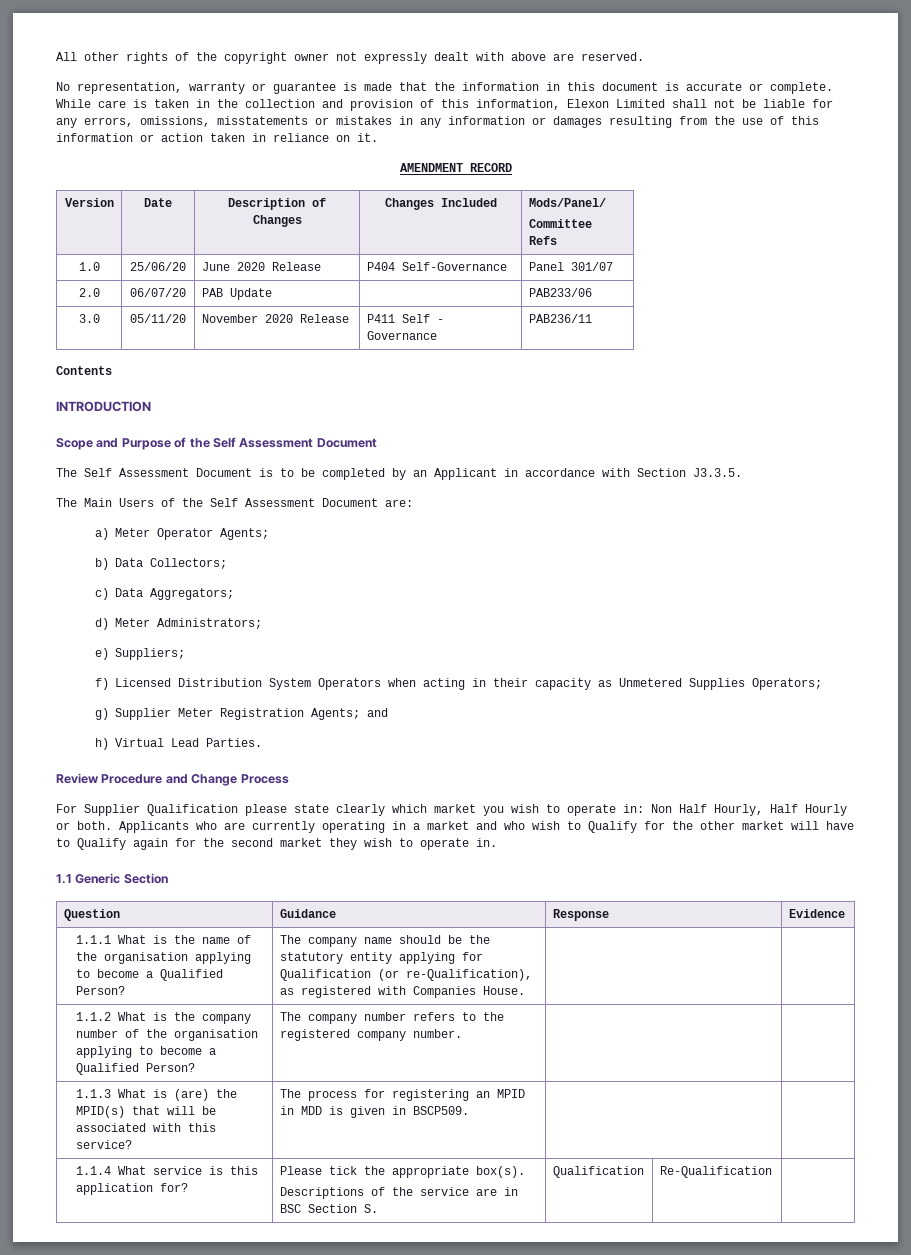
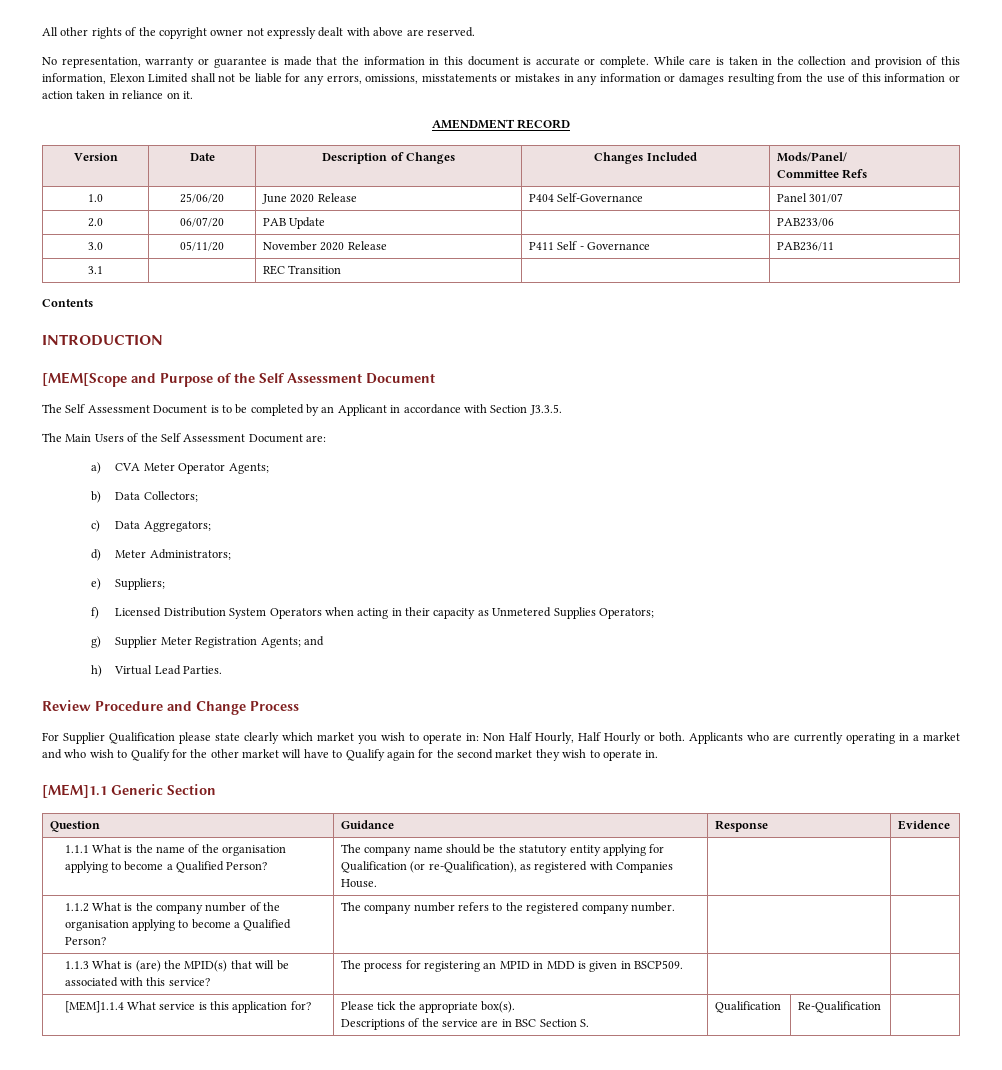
+ 3.1 | | REC Transition | |
- Scope and Purpose of the Self Assessment Document
+ [MEM[Scope and Purpose of the Self Assessment Document
- a) Meter Operator Agents;
+ a) CVA Meter Operator Agents;
- 1.1 Generic Section
+ [MEM]1.1 Generic Section
- 1.1.4 What service is this application for? | Please tick the appropriate box(s).
+ [MEM]1.1.4 What service is this application for? | Please tick the appropriate box(s).

